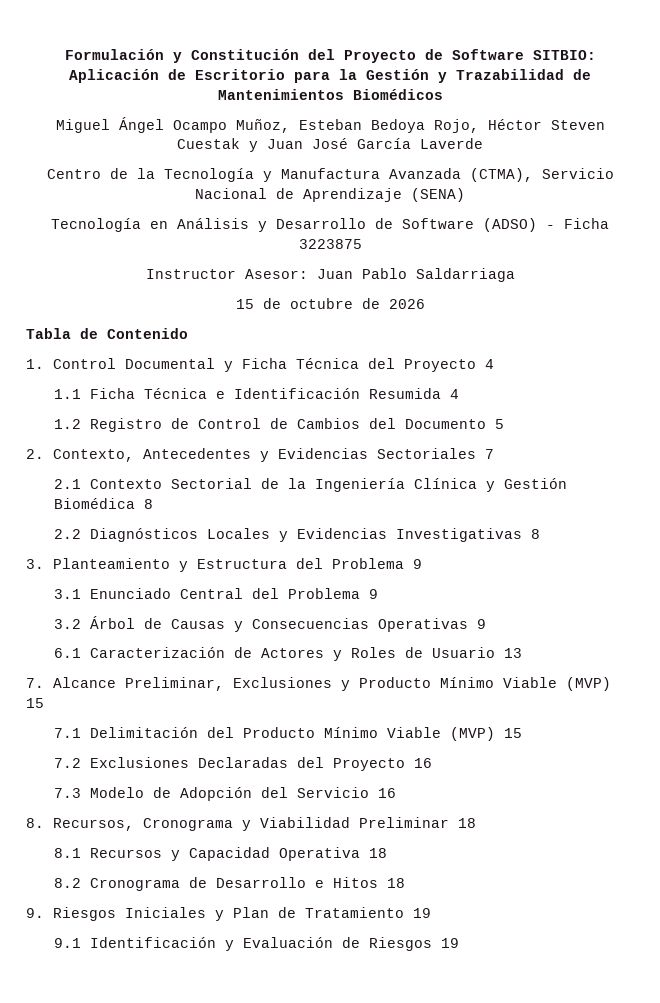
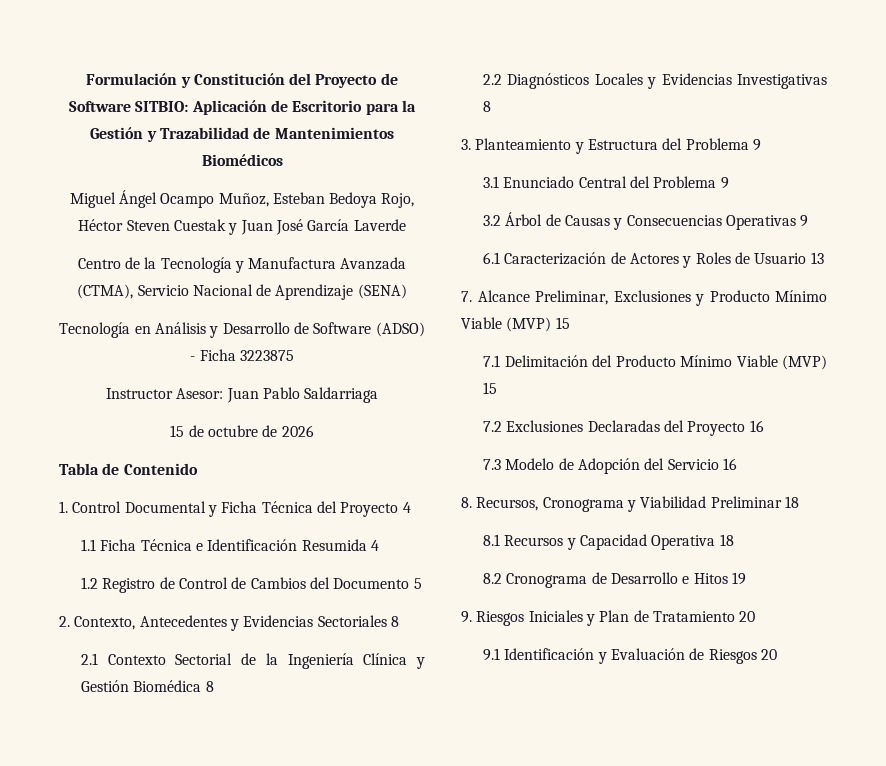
- 2. Contexto, Antecedentes y Evidencias Sectoriales 7
+ 2. Contexto, Antecedentes y Evidencias Sectoriales 8
- 8.2 Cronograma de Desarrollo e Hitos 18
+ 8.2 Cronograma de Desarrollo e Hitos 19
- 9. Riesgos Iniciales y Plan de Tratamiento 19
+ 9. Riesgos Iniciales y Plan de Tratamiento 20
- 9.1 Identificación y Evaluación de Riesgos 19
+ 9.1 Identificación y Evaluación de Riesgos 20

